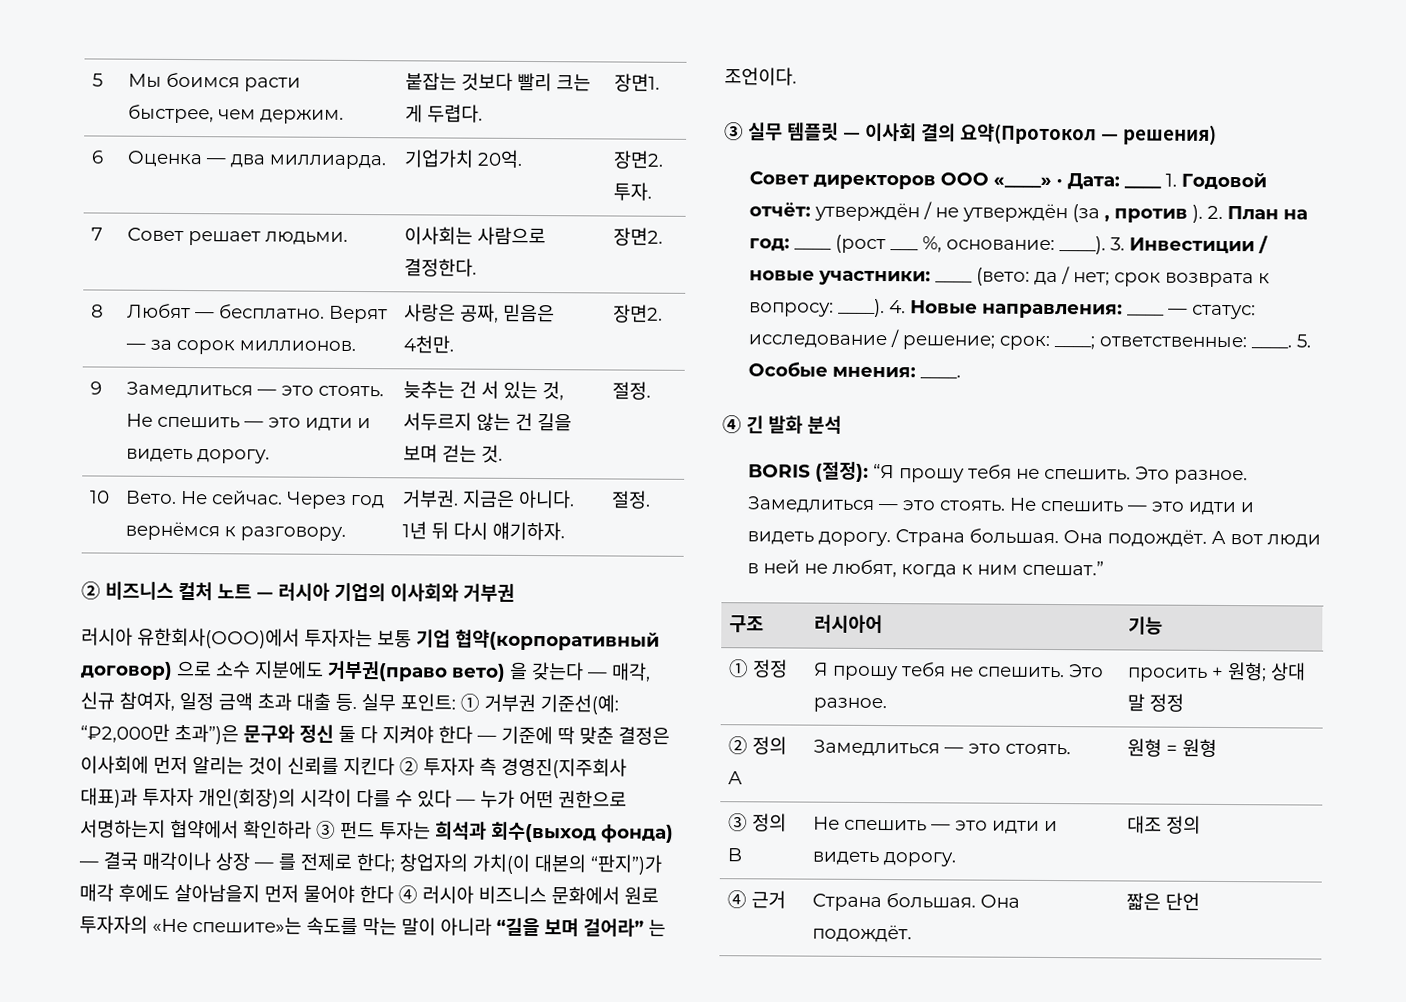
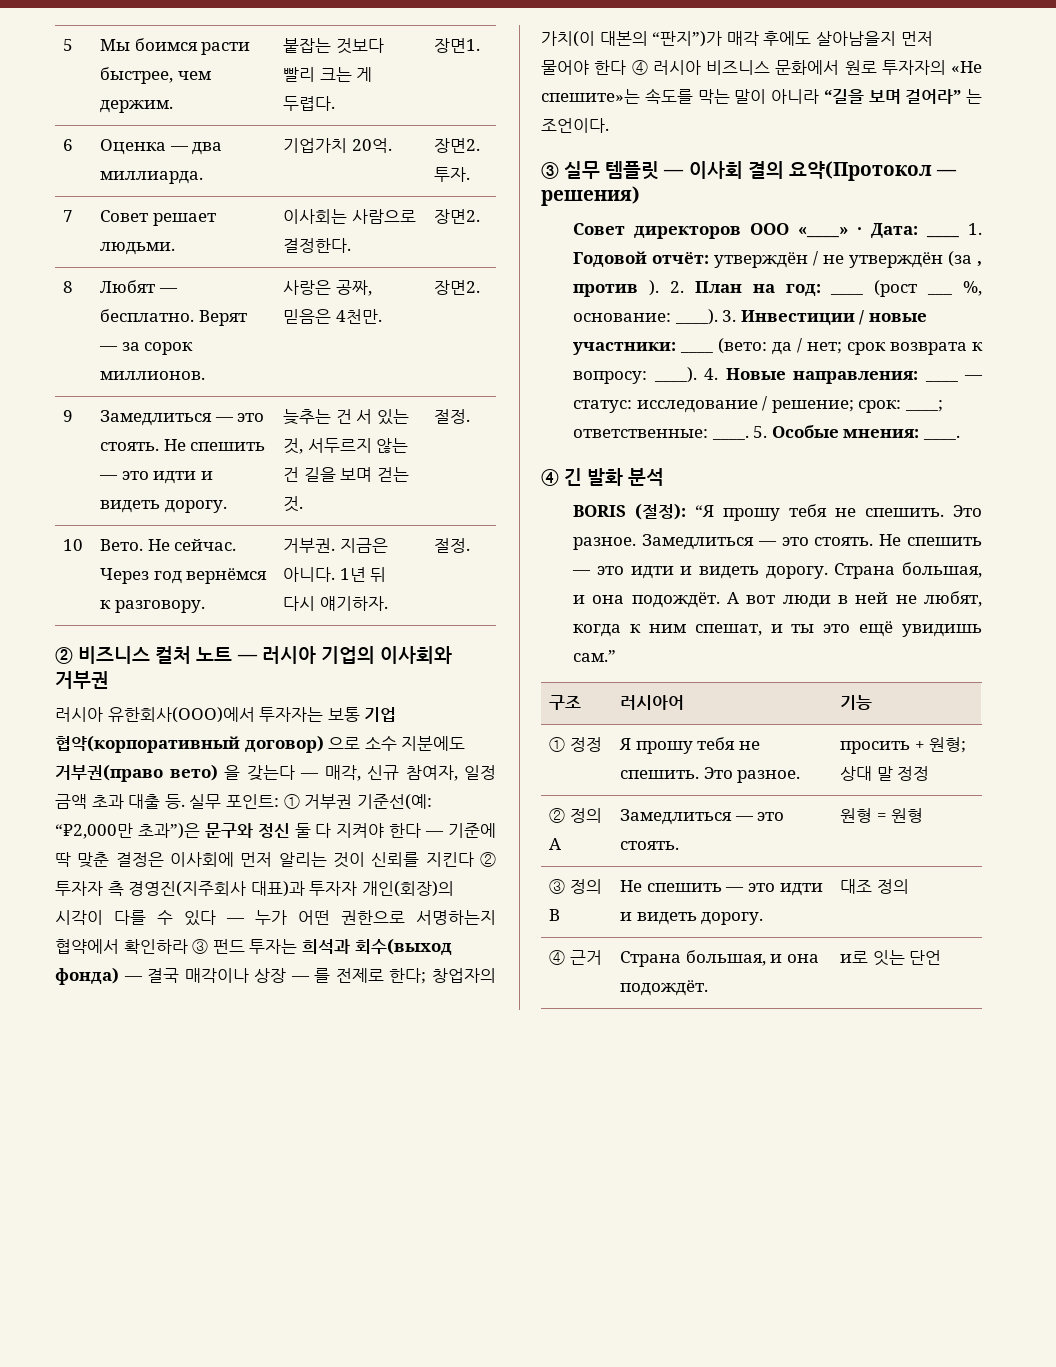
- Не спешить — это идти и видеть дорогу. Страна большая. Она подождёт.
+ Не спешить — это идти и видеть дорогу. Страна большая, и она подождёт.
- А вот люди в ней не любят, когда к ним спешат.”
+ А вот люди в ней не любят, когда к ним спешат, и ты это ещё увидишь сам.”
- ④ 근거 | Страна большая. Она подождёт. | 짧은 단언
+ ④ 근거 | Страна большая, и она подождёт. | и로 잇는 단언

